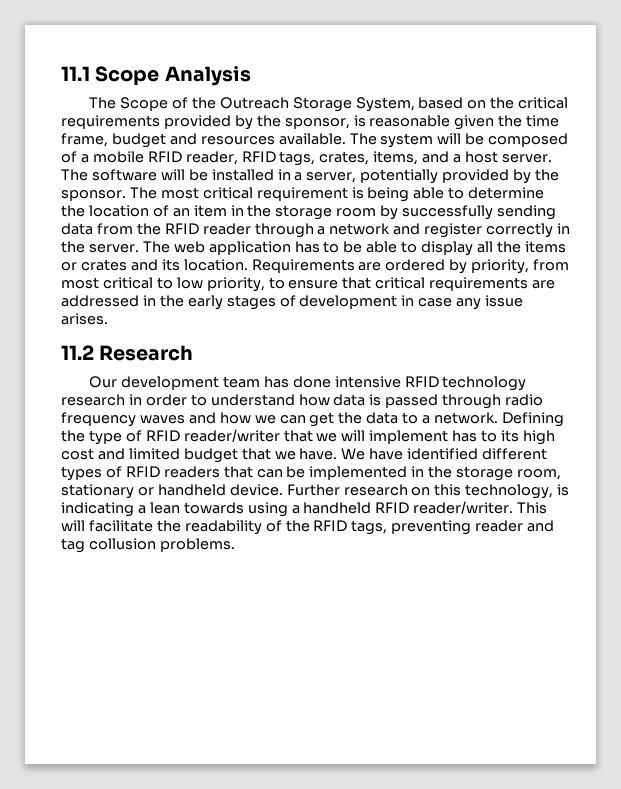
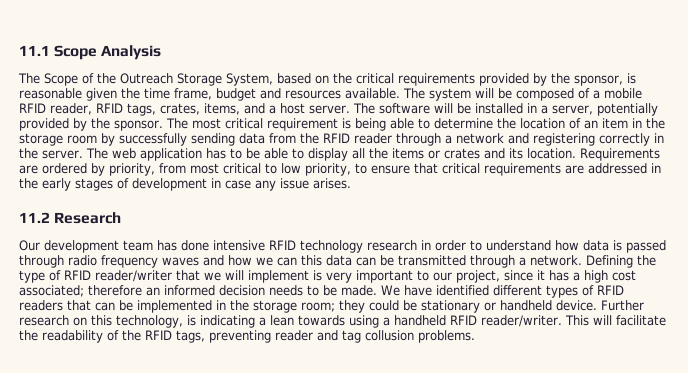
- The most critical requirement is being able to determine the location of an item in the storage room by successfully sending data from the RFID reader through a network and register correctly in the server.
+ The most critical requirement is being able to determine the location of an item in the storage room by successfully sending data from the RFID reader through a network and registering correctly in the server.
- Our development team has done intensive RFID technology research in order to understand how data is passed through radio frequency waves and how we can get the data to a network.
+ Our development team has done intensive RFID technology research in order to understand how data is passed through radio frequency waves and how we can this data can be transmitted through a network.
- Defining the type of RFID reader/writer that we will implement has to its high cost and limited budget that we have.
+ Defining the type of RFID reader/writer that we will implement is very important to our project, since it has a high cost associated; therefore an informed decision needs to be made.
- We have identified different types of RFID readers that can be implemented in the storage room, stationary or handheld device.
+ We have identified different types of RFID readers that can be implemented in the storage room; they could be stationary or handheld device.

